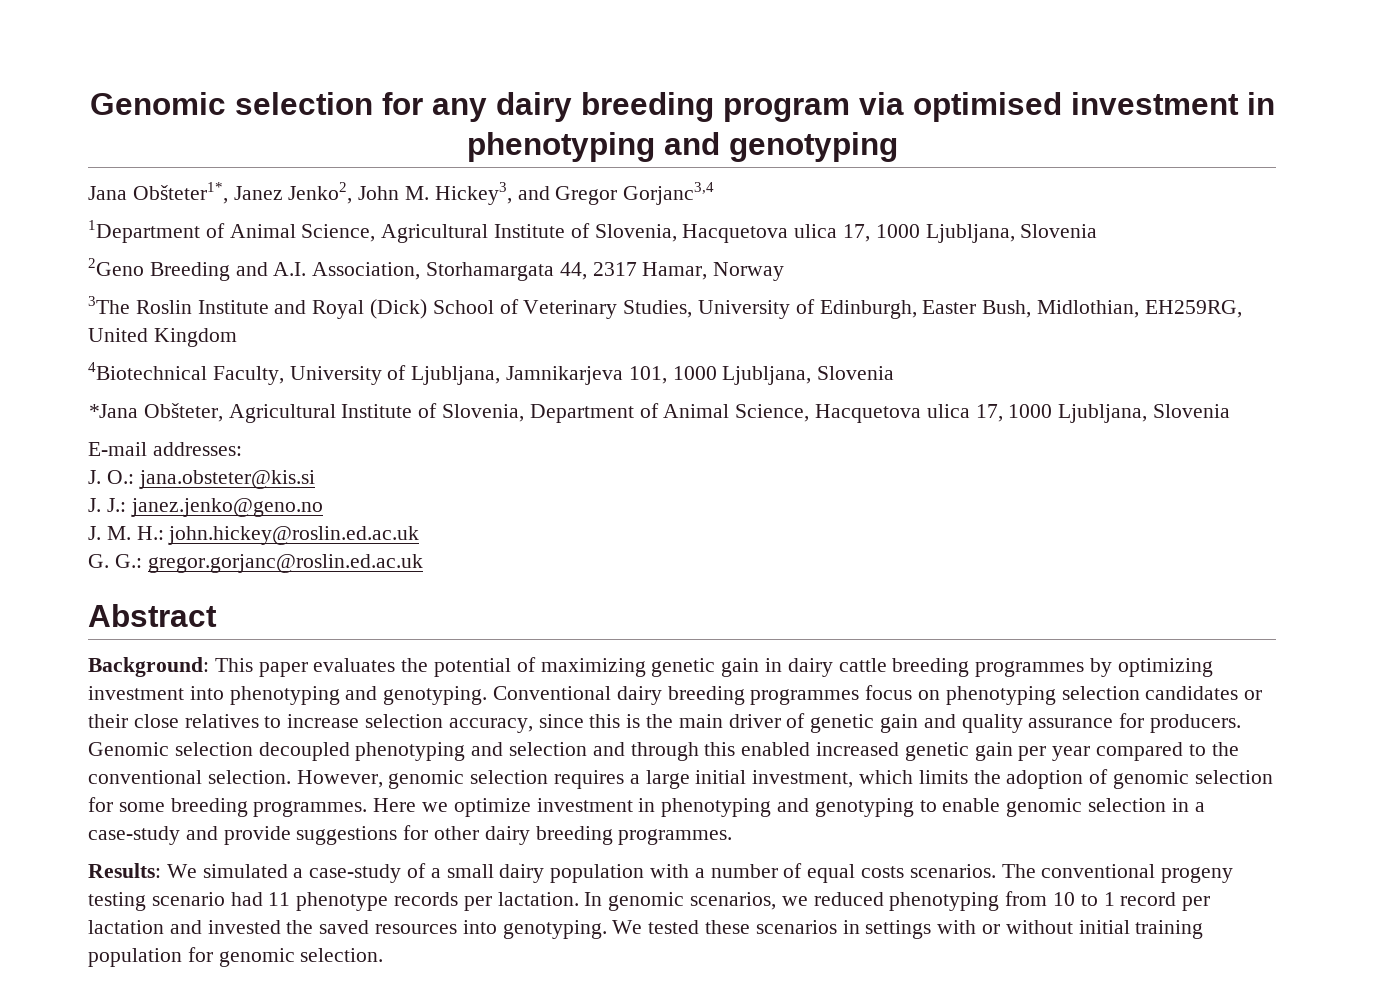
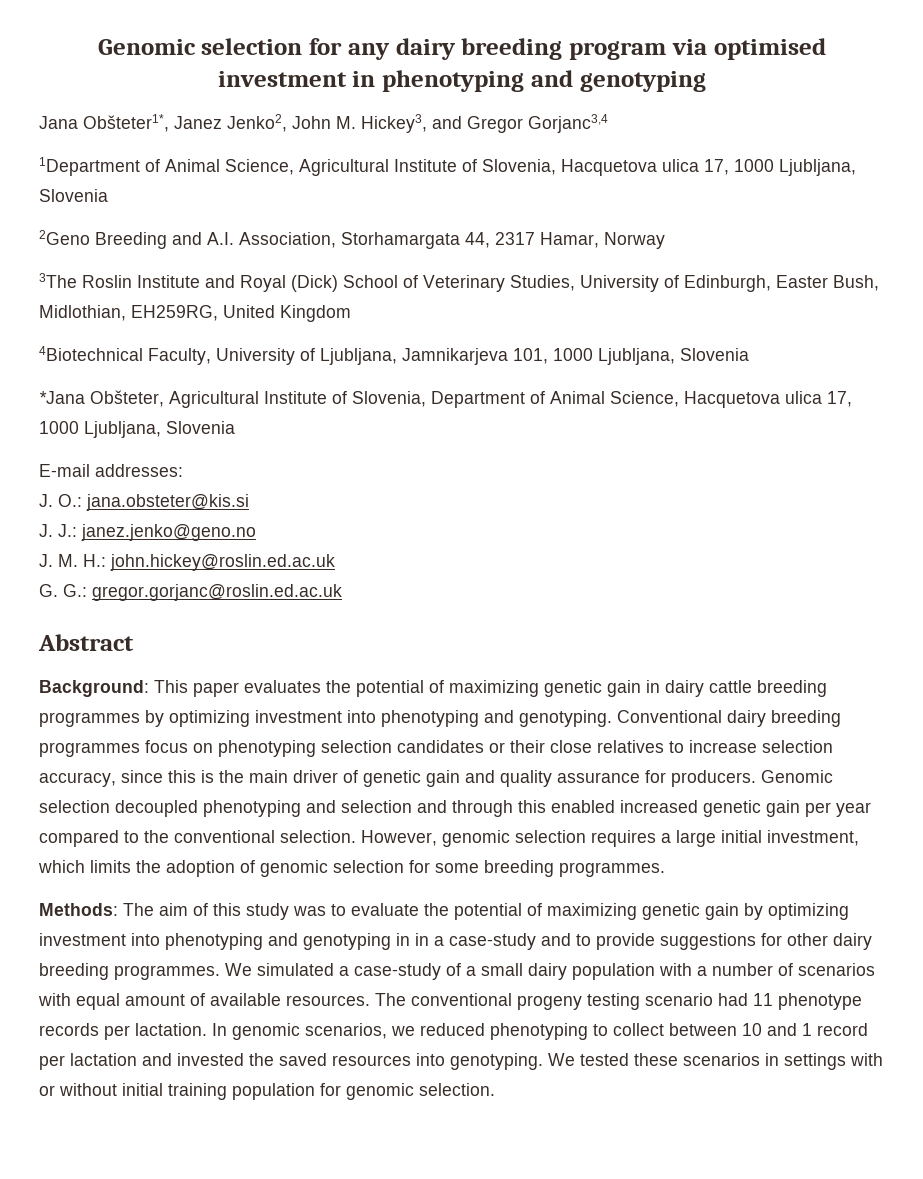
- However, genomic selection requires a large initial investment, which limits the adoption of genomic selection for some breeding programmes. Here we optimize investment in phenotyping and genotyping to enable genomic selection in a case-study and provide suggestions for other dairy breeding programmes.
- Results: We simulated a case-study of a small dairy population with a number of equal costs scenarios.
+ However, genomic selection requires a large initial investment, which limits the adoption of genomic selection for some breeding programmes.
+ Methods: The aim of this study was to evaluate the potential of maximizing genetic gain by optimizing investment into phenotyping and genotyping in in a case-study and to provide suggestions for other dairy breeding programmes. We simulated a case-study of a small dairy population with a number of scenarios with equal amount of available resources.
- In genomic scenarios, we reduced phenotyping from 10 to 1 record per lactation and invested the saved resources into genotyping.
+ In genomic scenarios, we reduced phenotyping to collect between 10 and 1 record per lactation and invested the saved resources into genotyping.

